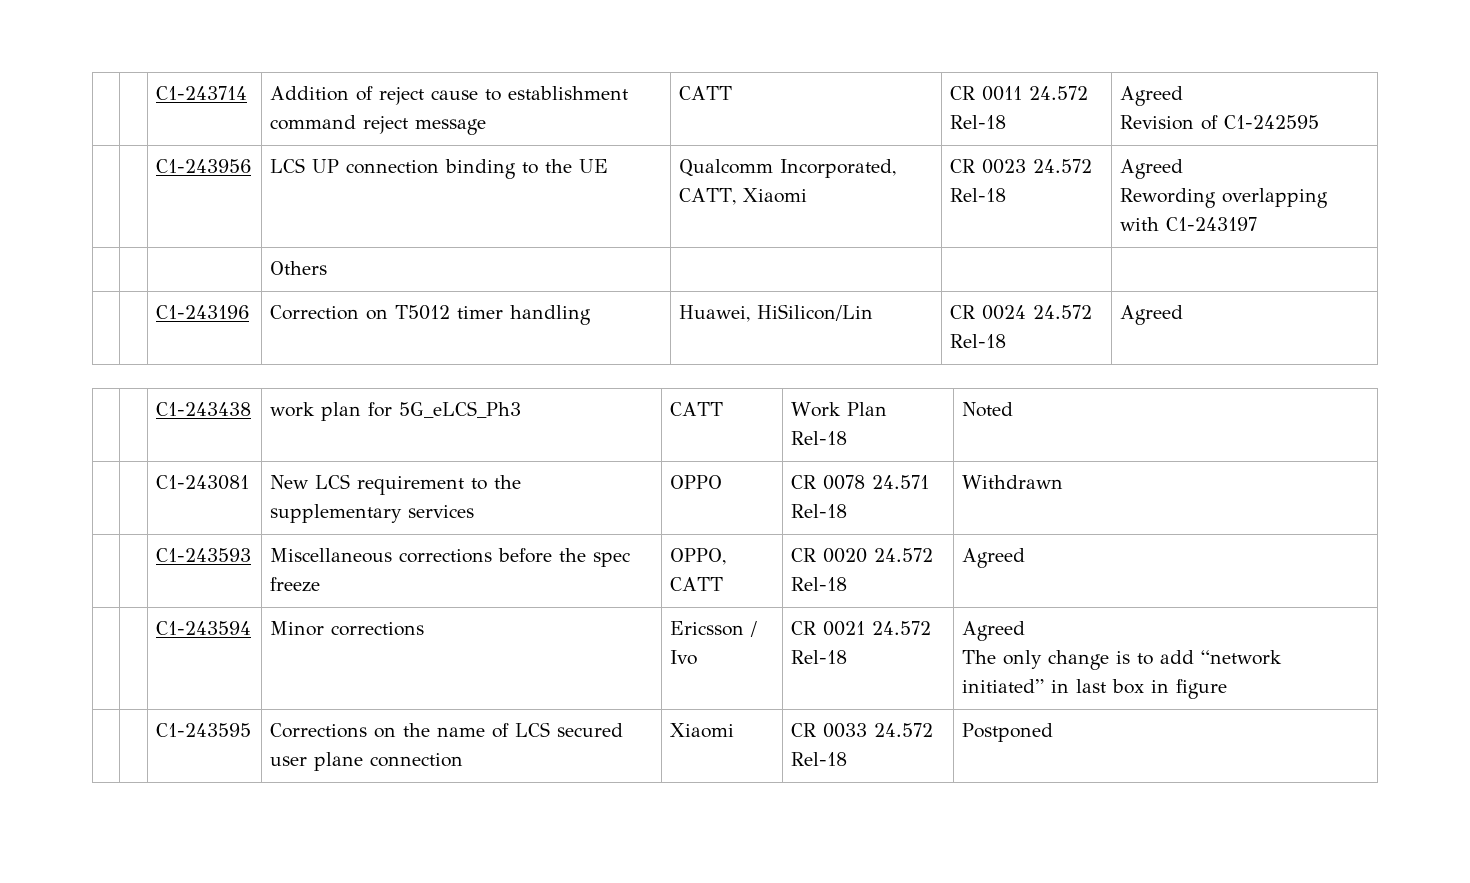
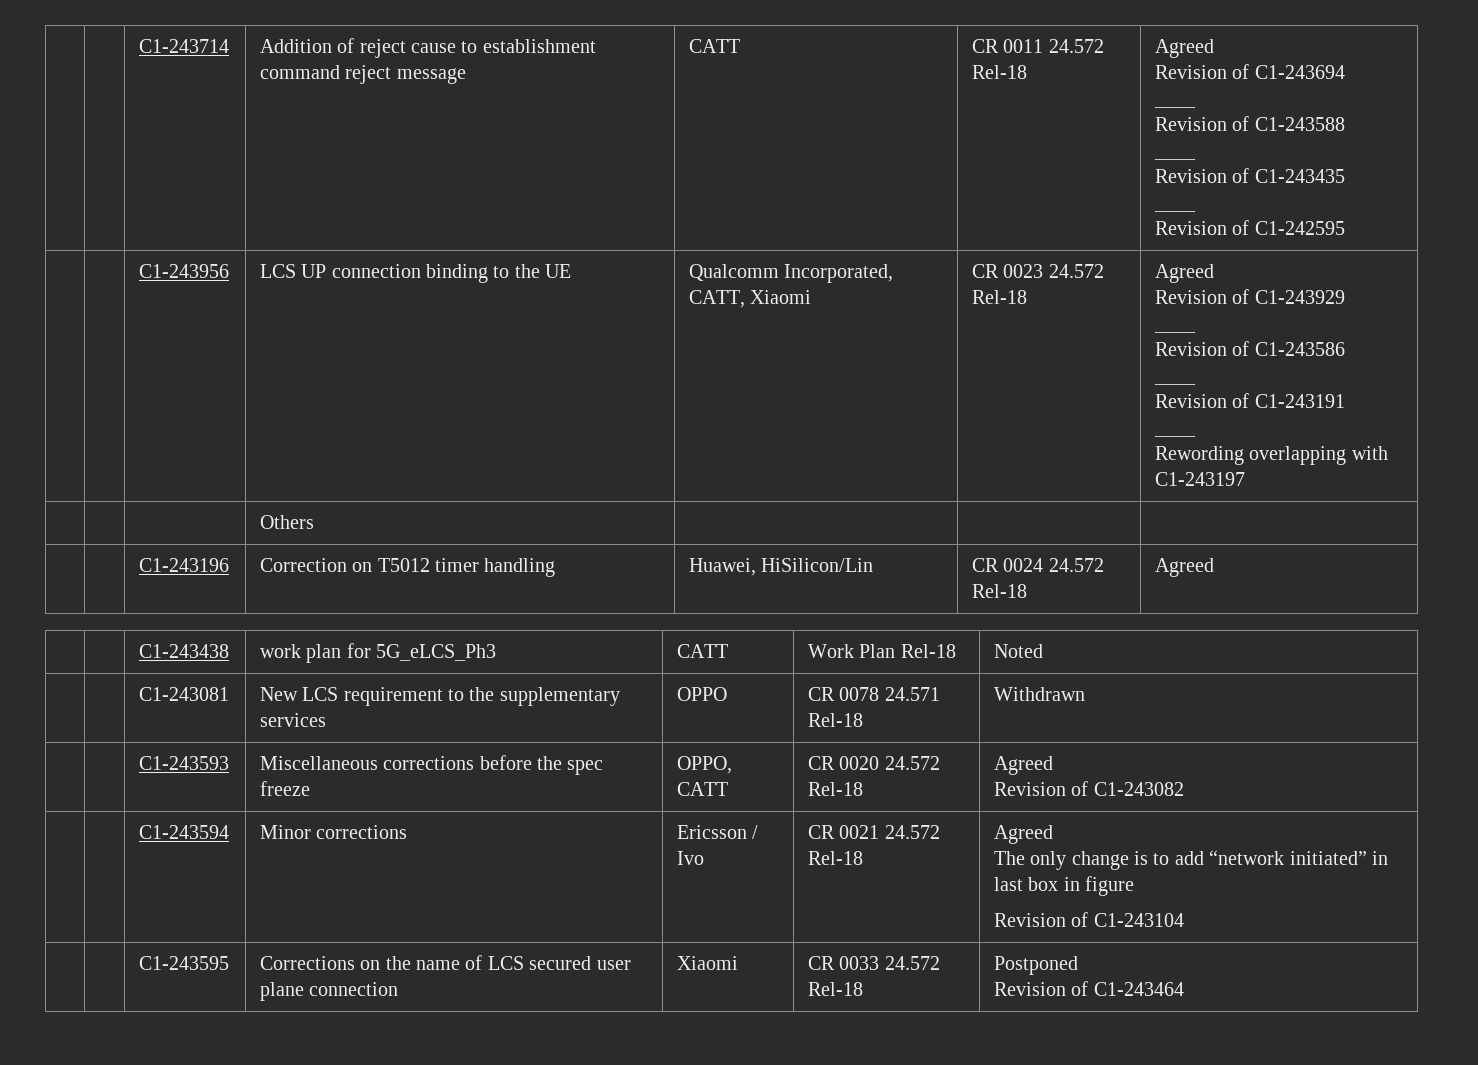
  | | C1-243714 | Addition of reject cause to establishment command reject message | CATT | CR 0011 24.572 Rel-18 | Agreed
+ Revision of C1-243694
+ ____
+ Revision of C1-243588
+ ____
+ Revision of C1-243435
+ ____
  | | C1-243956 | LCS UP connection binding to the UE | Qualcomm Incorporated, CATT, Xiaomi | CR 0023 24.572 Rel-18 | Agreed
+ Revision of C1-243929
+ ____
+ Revision of C1-243586
+ ____
+ Revision of C1-243191
+ ____
  | | C1-243593 | Miscellaneous corrections before the spec freeze | OPPO, CATT | CR 0020 24.572 Rel-18 | Agreed
+ Revision of C1-243082
  | | C1-243594 | Minor corrections | Ericsson / Ivo | CR 0021 24.572 Rel-18 | Agreed
  The only change is to add “network initiated” in last box in figure
+ Revision of C1-243104
  | | C1-243595 | Corrections on the name of LCS secured user plane connection | Xiaomi | CR 0033 24.572 Rel-18 | Postponed
+ Revision of C1-243464

